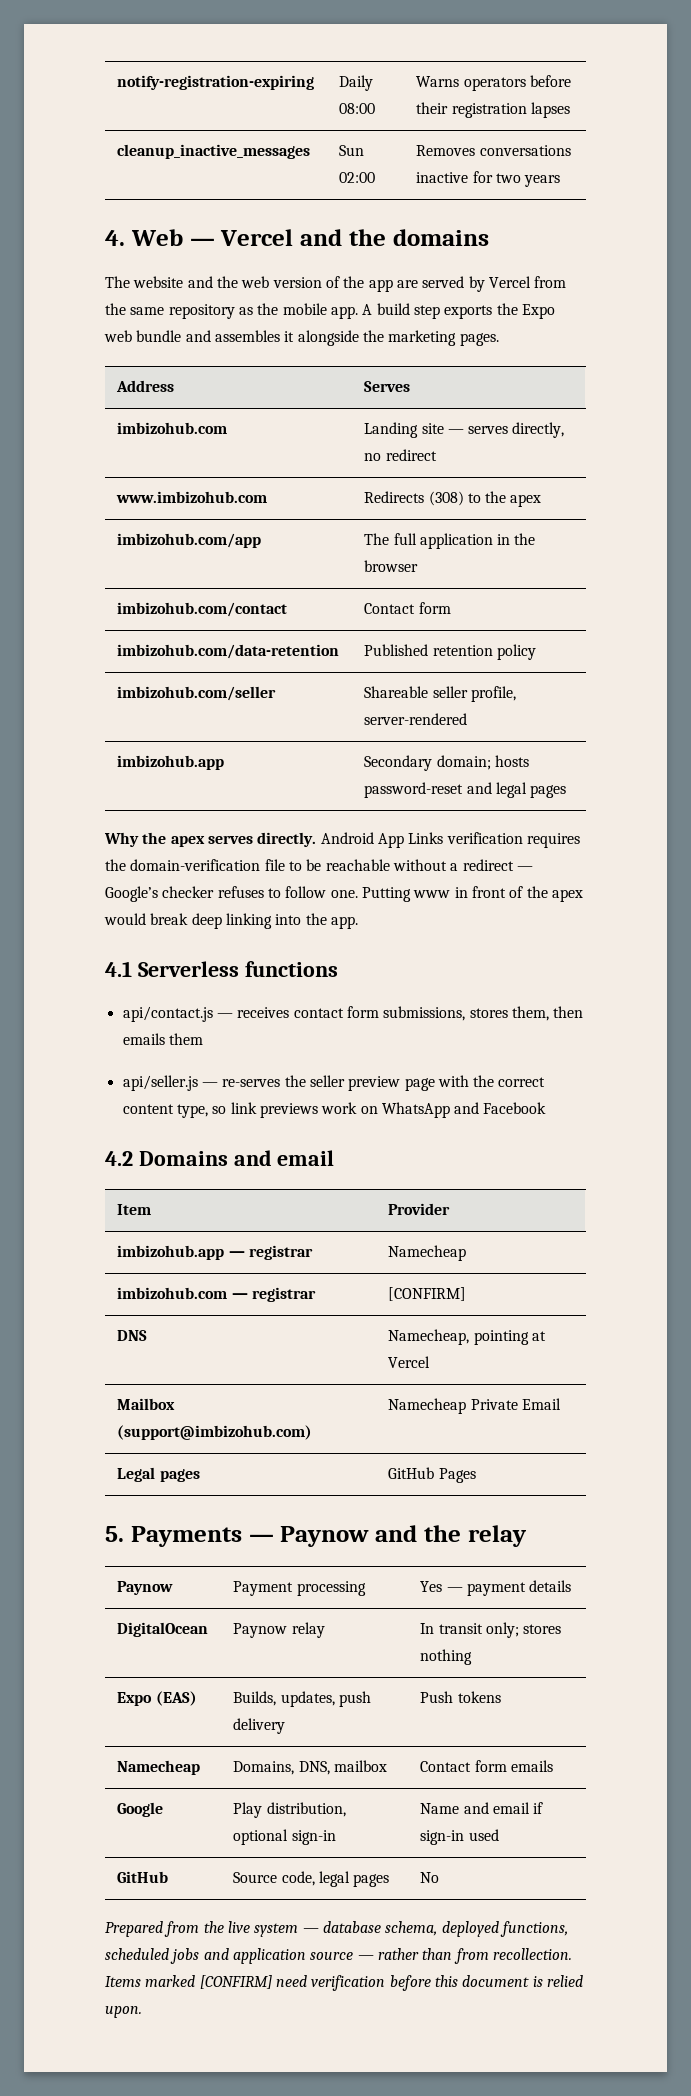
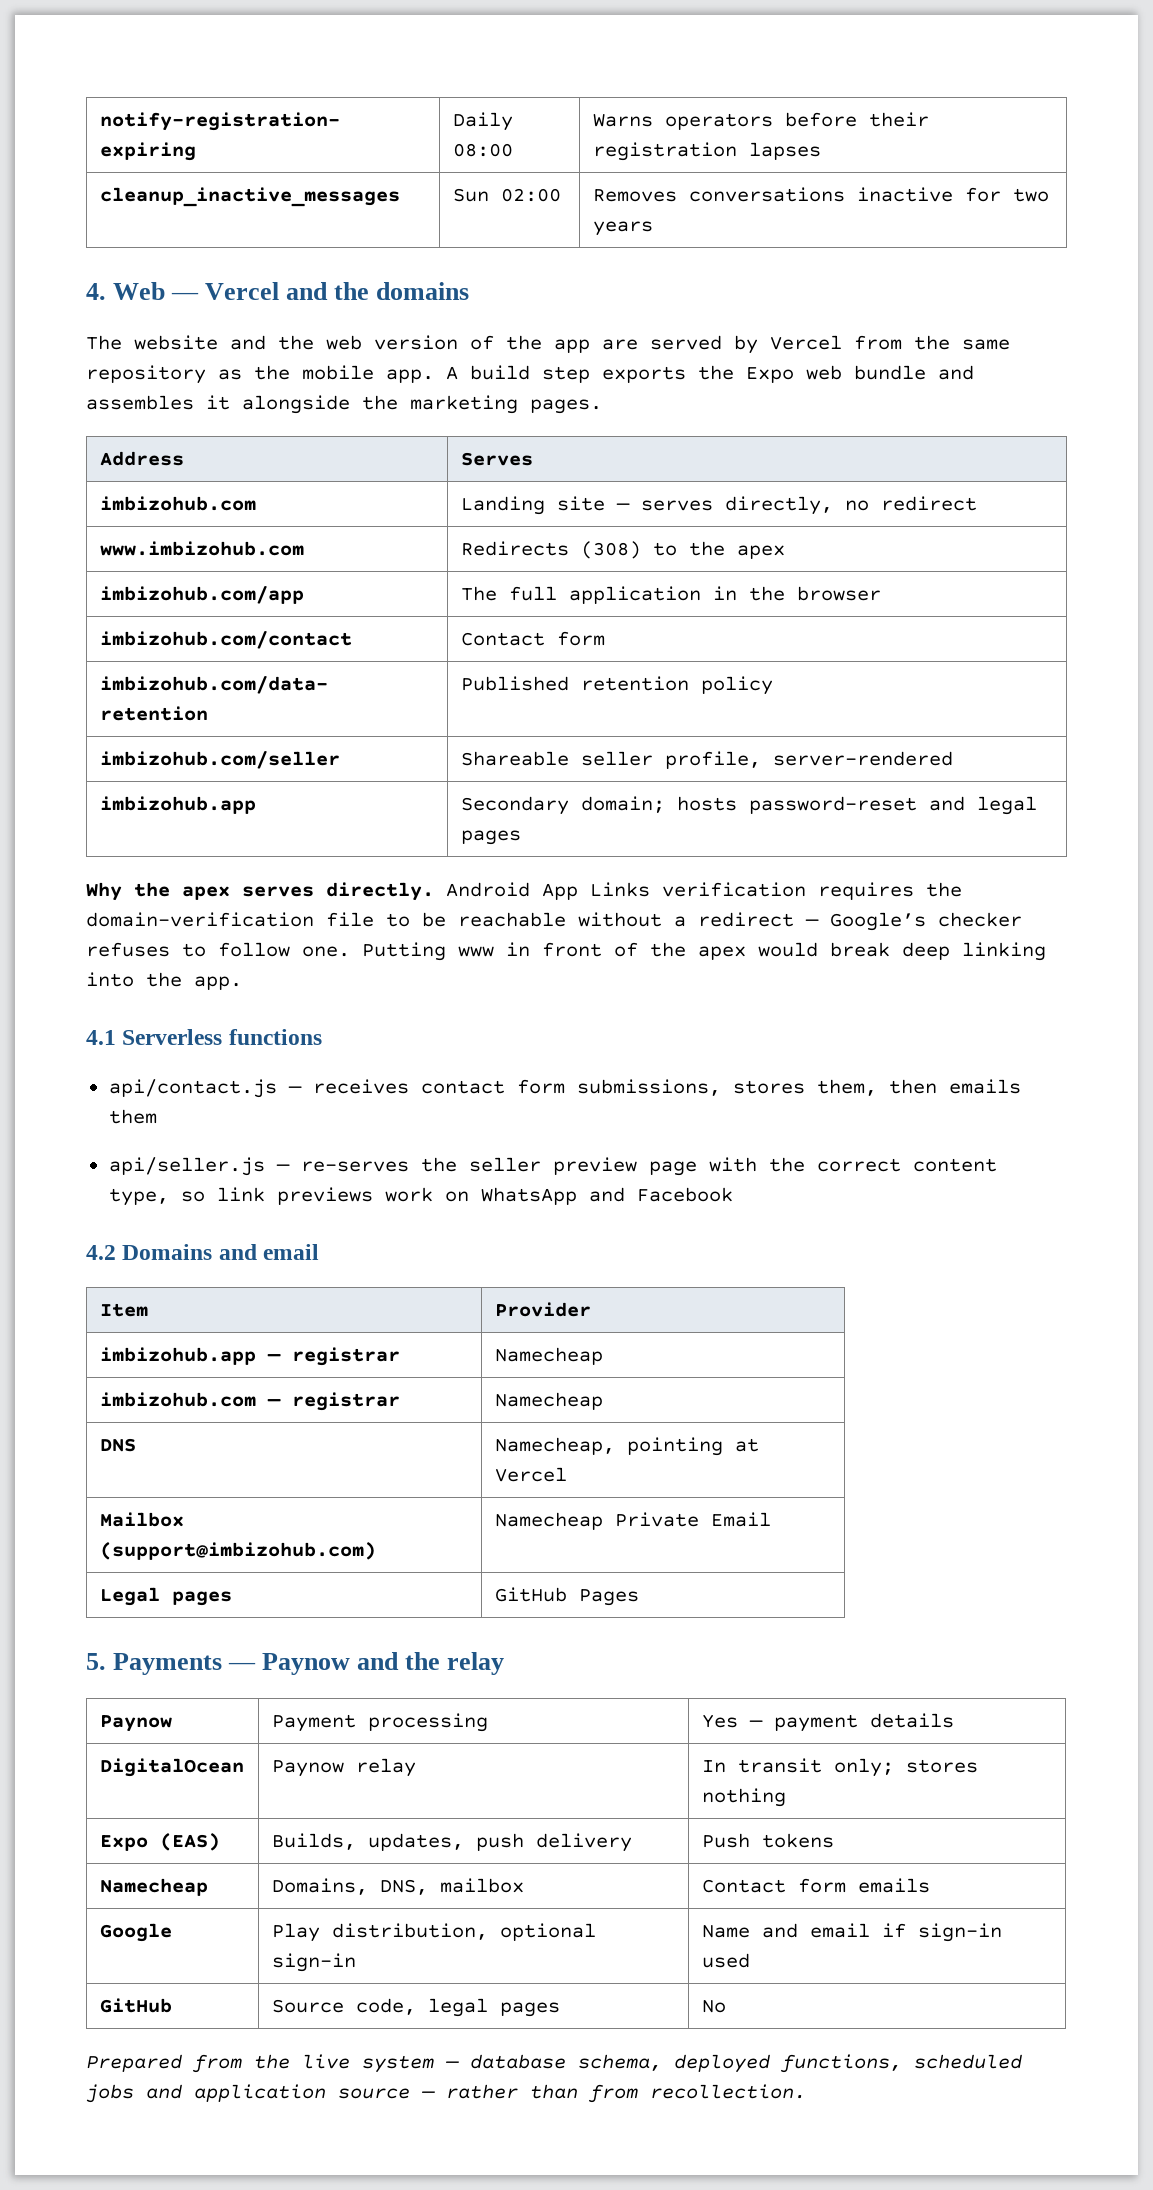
- imbizohub.com — registrar | [CONFIRM]
+ imbizohub.com — registrar | Namecheap
- Items marked [CONFIRM] need verification before this document is relied upon.

